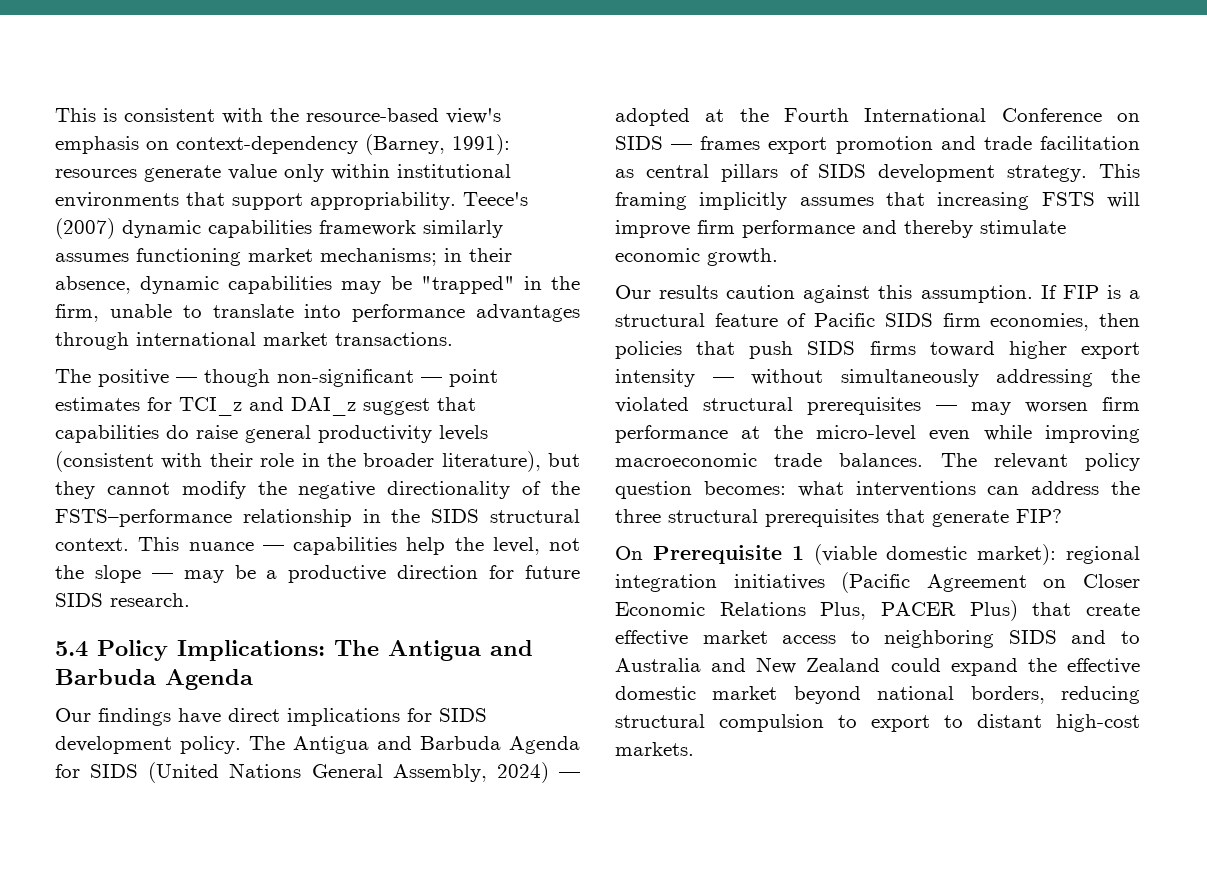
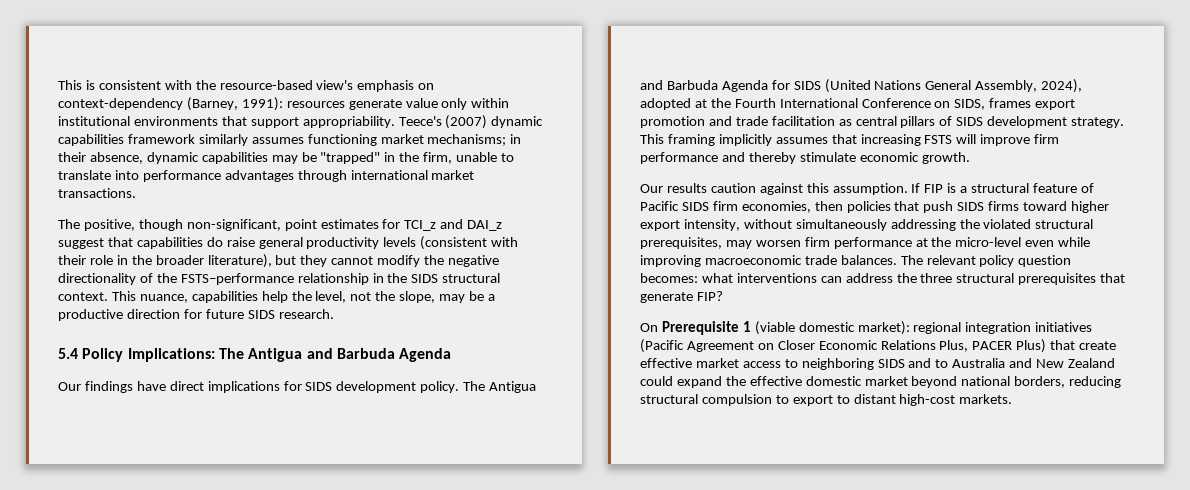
- The positive — though non-significant — point estimates for TCI_z and DAI_z suggest that capabilities do raise general productivity levels (consistent with their role in the broader literature), but they cannot modify the negative directionality of the FSTS–performance relationship in the SIDS structural context.
+ The positive, though non-significant, point estimates for TCI_z and DAI_z suggest that capabilities do raise general productivity levels (consistent with their role in the broader literature), but they cannot modify the negative directionality of the FSTS–performance relationship in the SIDS structural context.
- This nuance — capabilities help the level, not the slope — may be a productive direction for future SIDS research.
+ This nuance, capabilities help the level, not the slope, may be a productive direction for future SIDS research.
- The Antigua and Barbuda Agenda for SIDS (United Nations General Assembly, 2024) — adopted at the Fourth International Conference on SIDS — frames export promotion and trade facilitation as central pillars of SIDS development strategy.
+ The Antigua and Barbuda Agenda for SIDS (United Nations General Assembly, 2024), adopted at the Fourth International Conference on SIDS, frames export promotion and trade facilitation as central pillars of SIDS development strategy.
- If FIP is a structural feature of Pacific SIDS firm economies, then policies that push SIDS firms toward higher export intensity — without simultaneously addressing the violated structural prerequisites — may worsen firm performance at the micro-level even while improving macroeconomic trade balances.
+ If FIP is a structural feature of Pacific SIDS firm economies, then policies that push SIDS firms toward higher export intensity, without simultaneously addressing the violated structural prerequisites, may worsen firm performance at the micro-level even while improving macroeconomic trade balances.

